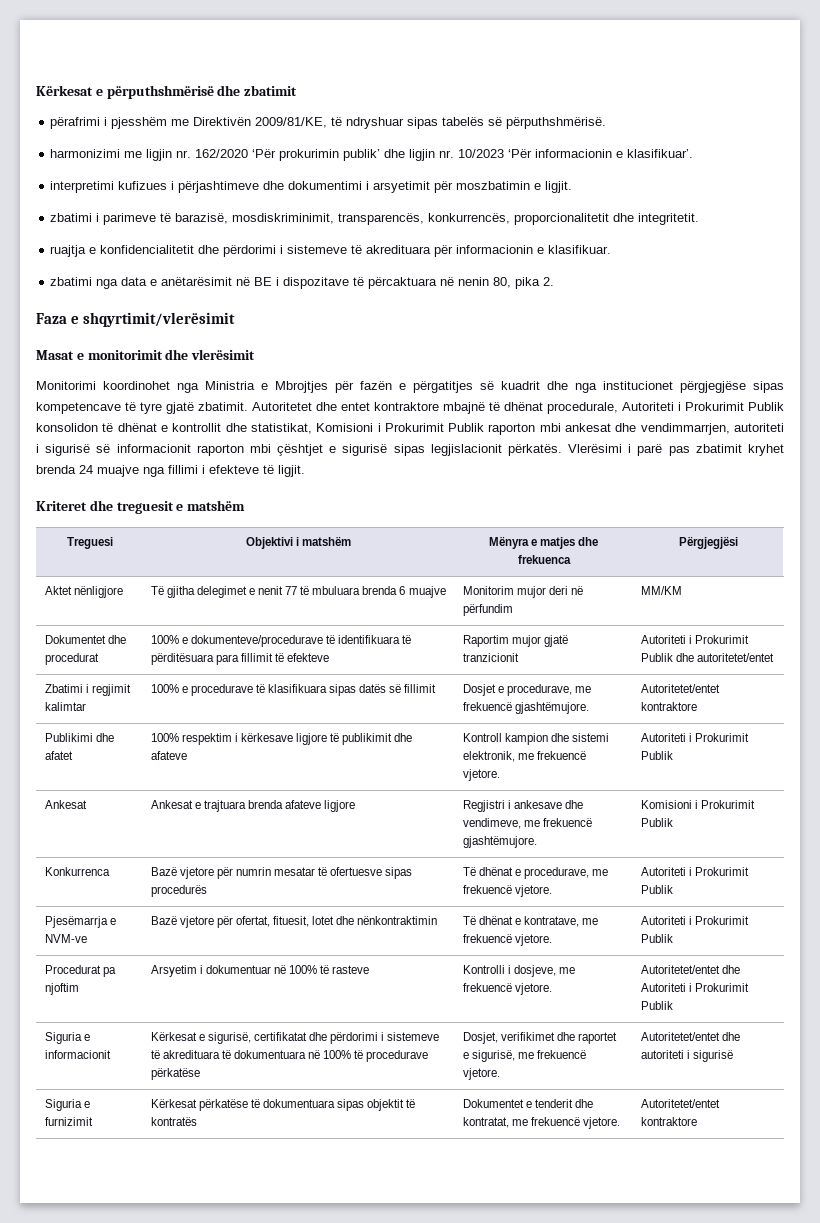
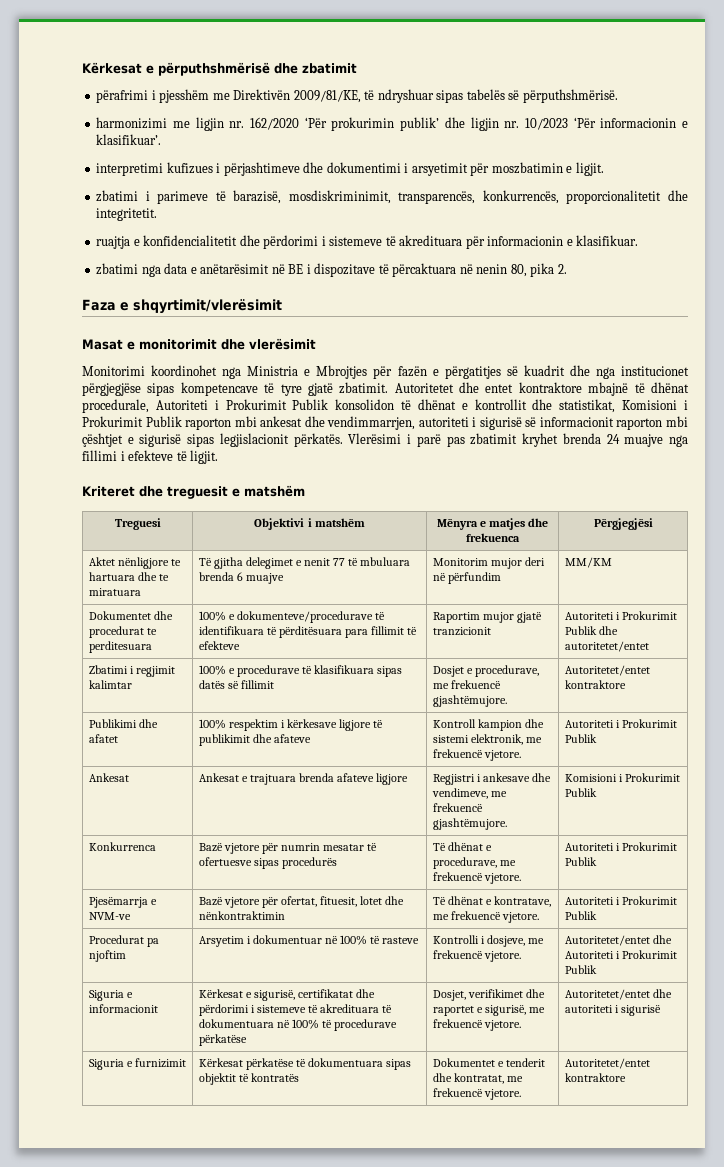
- Aktet nënligjore | Të gjitha delegimet e nenit 77 të mbuluara brenda 6 muajve | Monitorim mujor deri në përfundim | MM/KM
+ Aktet nënligjore te hartuara dhe te miratuara | Të gjitha delegimet e nenit 77 të mbuluara brenda 6 muajve | Monitorim mujor deri në përfundim | MM/KM
- Dokumentet dhe procedurat | 100% e dokumenteve/procedurave të identifikuara të përditësuara para fillimit të efekteve | Raportim mujor gjatë tranzicionit | Autoriteti i Prokurimit Publik dhe autoritetet/entet
+ Dokumentet dhe procedurat te perditesuara | 100% e dokumenteve/procedurave të identifikuara të përditësuara para fillimit të efekteve | Raportim mujor gjatë tranzicionit | Autoriteti i Prokurimit Publik dhe autoritetet/entet

